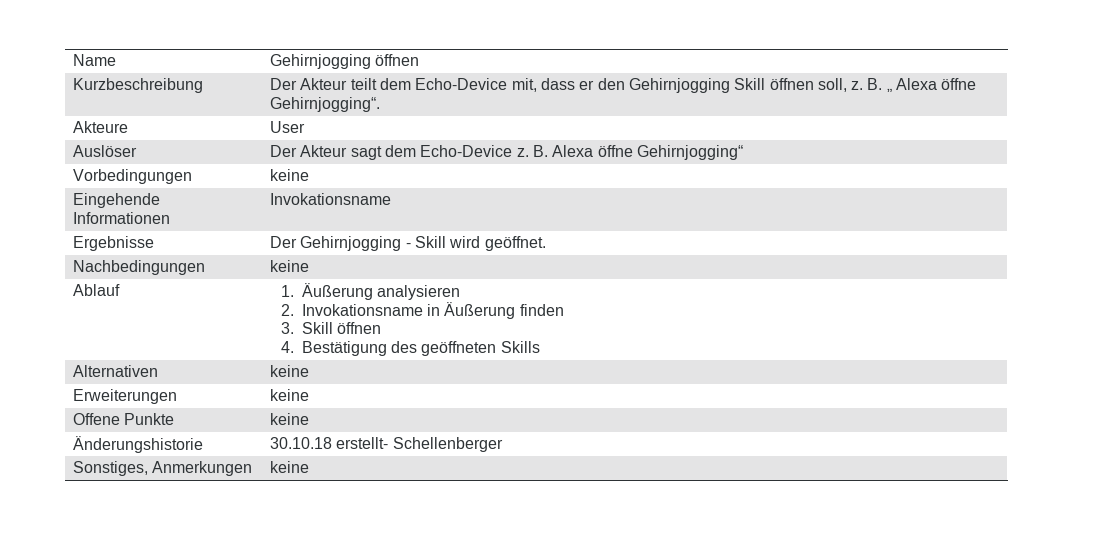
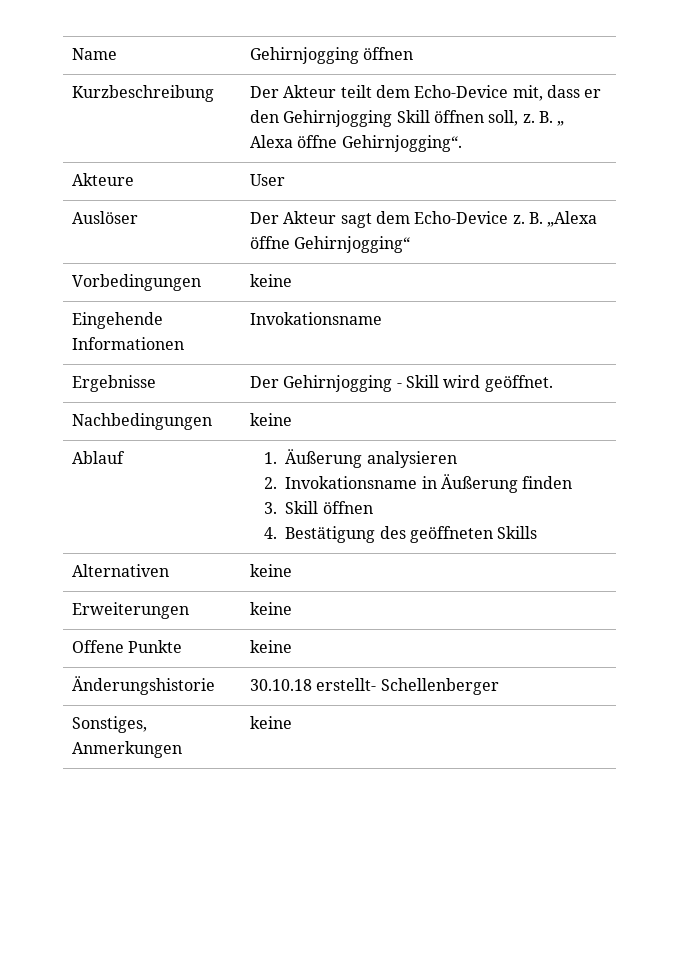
- Auslöser | Der Akteur sagt dem Echo-Device z. B. Alexa öffne Gehirnjogging“
+ Auslöser | Der Akteur sagt dem Echo-Device z. B. „Alexa öffne Gehirnjogging“

